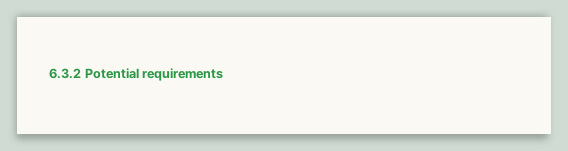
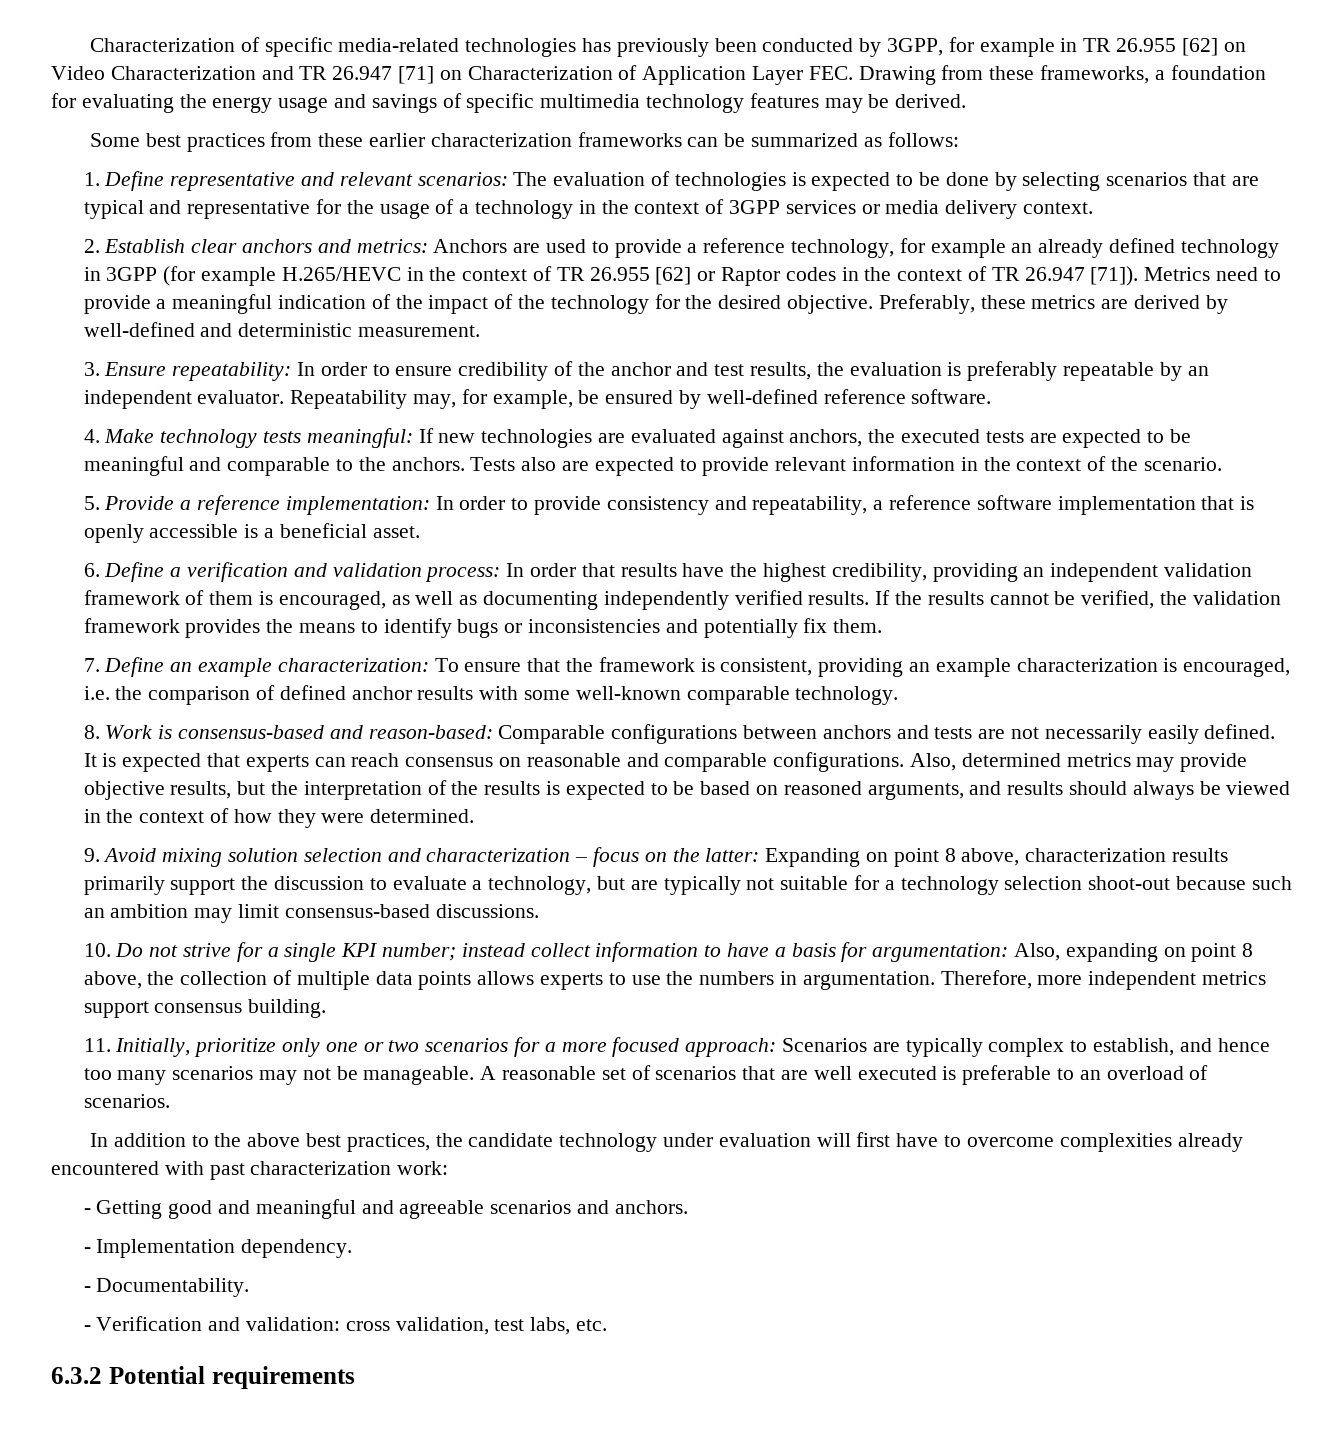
+ Characterization of specific media-related technologies has previously been conducted by 3GPP, for example in TR 26.955 [62] on Video Characterization and TR 26.947 [71] on Characterization of Application Layer FEC. Drawing from these frameworks, a foundation for evaluating the energy usage and savings of specific multimedia technology features may be derived.
+ Some best practices from these earlier characterization frameworks can be summarized as follows:
+ 1. Define representative and relevant scenarios: The evaluation of technologies is expected to be done by selecting scenarios that are typical and representative for the usage of a technology in the context of 3GPP services or media delivery context.
+ 2. Establish clear anchors and metrics: Anchors are used to provide a reference technology, for example an already defined technology in 3GPP (for example H.265/HEVC in the context of TR 26.955 [62] or Raptor codes in the context of TR 26.947 [71]). Metrics need to provide a meaningful indication of the impact of the technology for the desired objective. Preferably, these metrics are derived by well-defined and deterministic measurement.
+ 3. Ensure repeatability: In order to ensure credibility of the anchor and test results, the evaluation is preferably repeatable by an independent evaluator. Repeatability may, for example, be ensured by well-defined reference software.
+ 4. Make technology tests meaningful: If new technologies are evaluated against anchors, the executed tests are expected to be meaningful and comparable to the anchors. Tests also are expected to provide relevant information in the context of the scenario.
+ 5. Provide a reference implementation: In order to provide consistency and repeatability, a reference software implementation that is openly accessible is a beneficial asset.
+ 6. Define a verification and validation process: In order that results have the highest credibility, providing an independent validation framework of them is encouraged, as well as documenting independently verified results. If the results cannot be verified, the validation framework provides the means to identify bugs or inconsistencies and potentially fix them.
+ 7. Define an example characterization: To ensure that the framework is consistent, providing an example characterization is encouraged, i.e. the comparison of defined anchor results with some well-known comparable technology.
+ 8. Work is consensus-based and reason-based: Comparable configurations between anchors and tests are not necessarily easily defined. It is expected that experts can reach consensus on reasonable and comparable configurations. Also, determined metrics may provide objective results, but the interpretation of the results is expected to be based on reasoned arguments, and results should always be viewed in the context of how they were determined.
+ 9. Avoid mixing solution selection and characterization – focus on the latter: Expanding on point 8 above, characterization results primarily support the discussion to evaluate a technology, but are typically not suitable for a technology selection shoot-out because such an ambition may limit consensus-based discussions.
+ 10. Do not strive for a single KPI number; instead collect information to have a basis for argumentation: Also, expanding on point 8 above, the collection of multiple data points allows experts to use the numbers in argumentation. Therefore, more independent metrics support consensus building.
+ 11. Initially, prioritize only one or two scenarios for a more focused approach: Scenarios are typically complex to establish, and hence too many scenarios may not be manageable. A reasonable set of scenarios that are well executed is preferable to an overload of scenarios.
+ In addition to the above best practices, the candidate technology under evaluation will first have to overcome complexities already encountered with past characterization work:
+ - Getting good and meaningful and agreeable scenarios and anchors.
+ - Implementation dependency.
+ - Documentability.
+ - Verification and validation: cross validation, test labs, etc.

